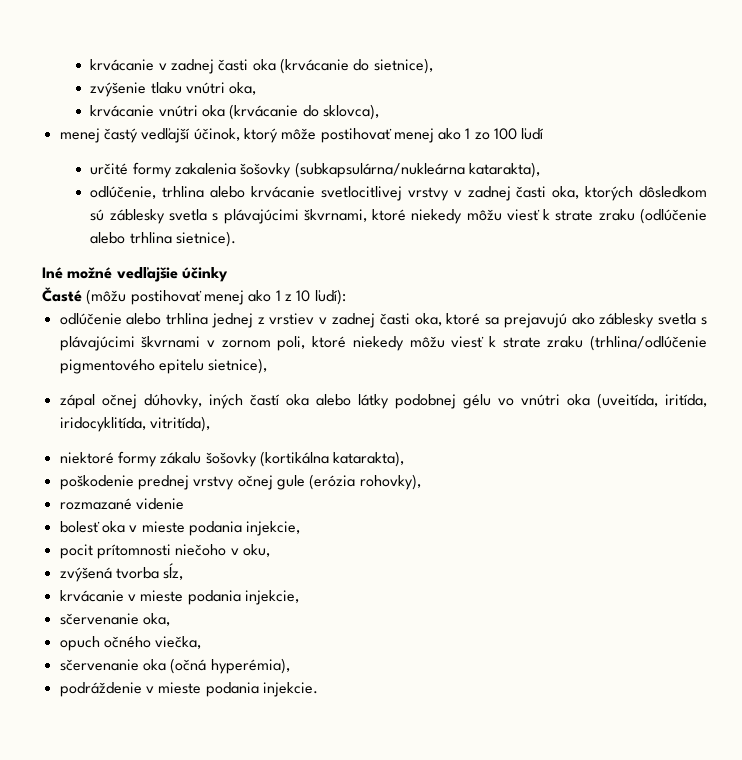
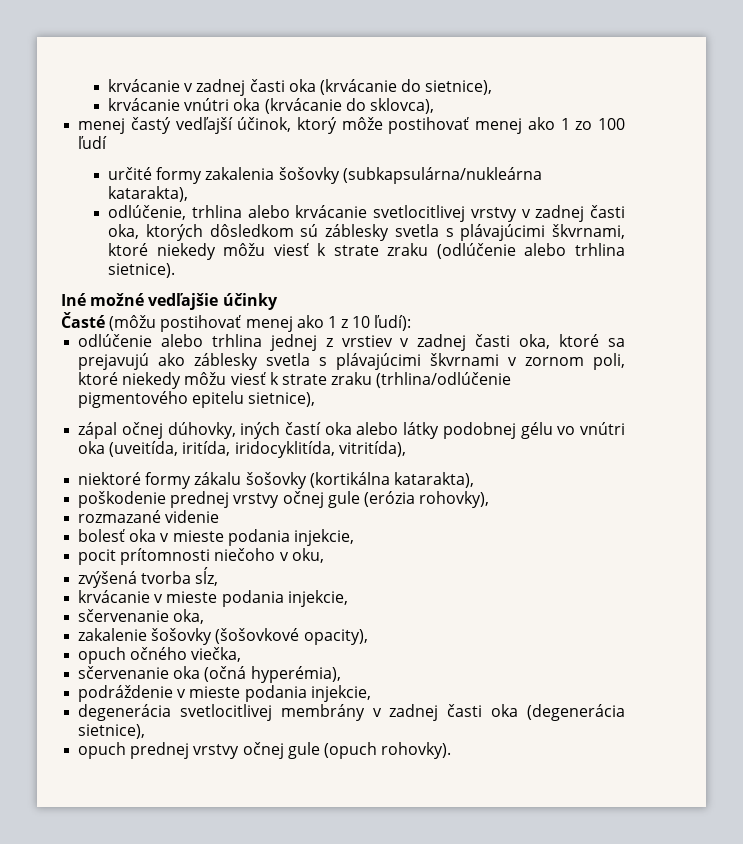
- zvýšenie tlaku vnútri oka,
+ zakalenie šošovky (šošovkové opacity),
- podráždenie v mieste podania injekcie.
+ podráždenie v mieste podania injekcie,
+ degenerácia svetlocitlivej membrány v zadnej časti oka (degenerácia sietnice),
+ opuch prednej vrstvy očnej gule (opuch rohovky).

